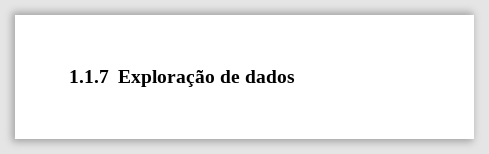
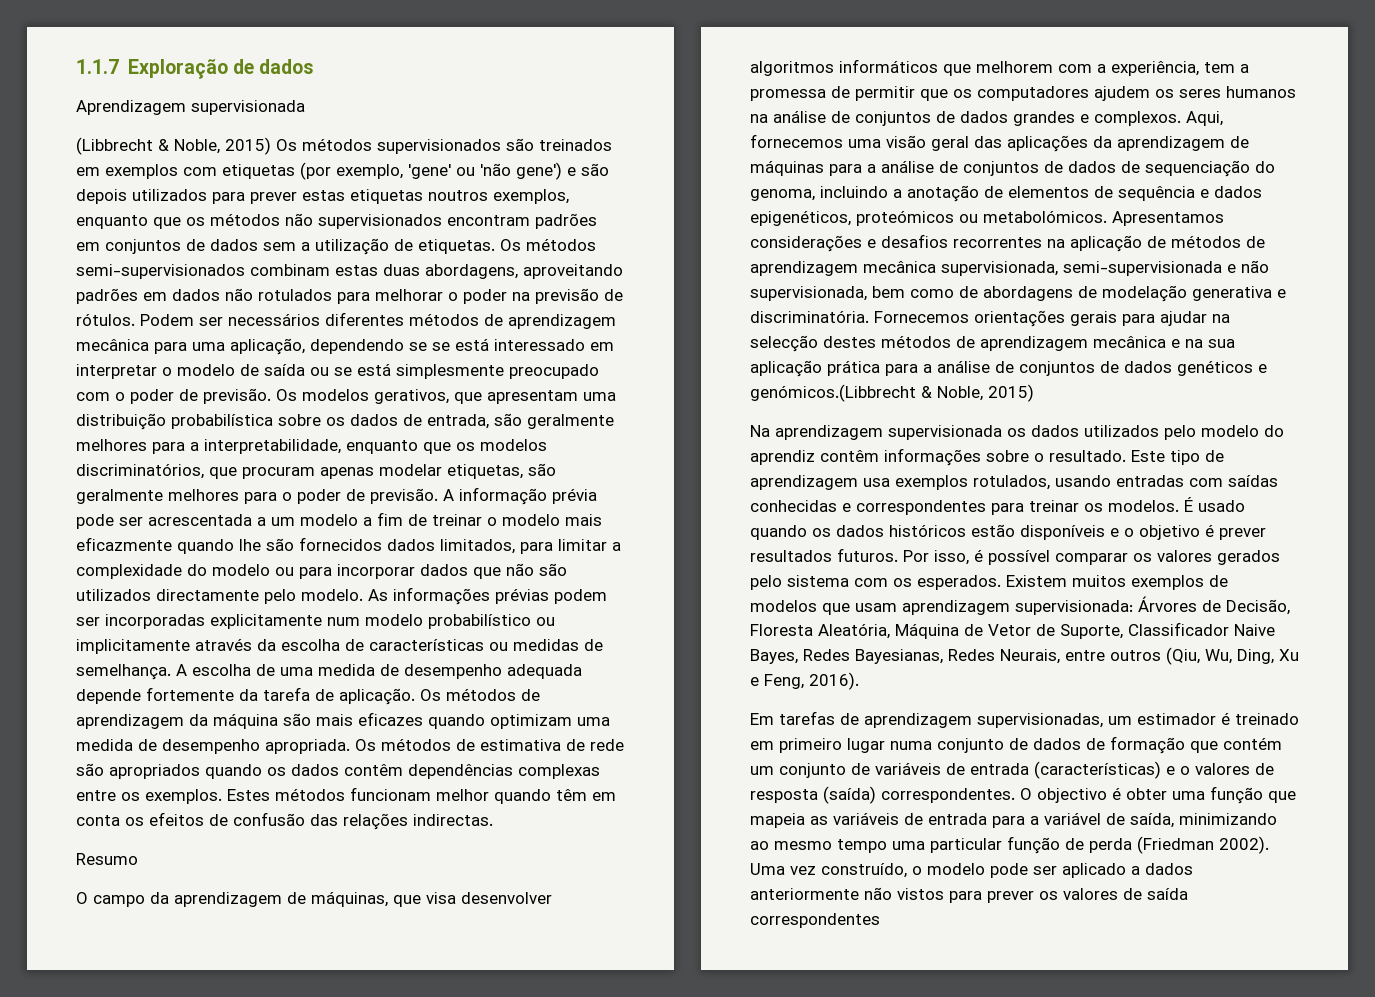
+ Aprendizagem supervisionada
+ (Libbrecht & Noble, 2015) Os métodos supervisionados são treinados em exemplos com etiquetas (por exemplo, 'gene' ou 'não gene') e são depois utilizados para prever estas etiquetas noutros exemplos, enquanto que os métodos não supervisionados encontram padrões em conjuntos de dados sem a utilização de etiquetas. Os métodos semi-supervisionados combinam estas duas abordagens, aproveitando padrões em dados não rotulados para melhorar o poder na previsão de rótulos. Podem ser necessários diferentes métodos de aprendizagem mecânica para uma aplicação, dependendo se se está interessado em interpretar o modelo de saída ou se está simplesmente preocupado com o poder de previsão. Os modelos gerativos, que apresentam uma distribuição probabilística sobre os dados de entrada, são geralmente melhores para a interpretabilidade, enquanto que os modelos discriminatórios, que procuram apenas modelar etiquetas, são geralmente melhores para o poder de previsão. A informação prévia pode ser acrescentada a um modelo a fim de treinar o modelo mais eficazmente quando lhe são fornecidos dados limitados, para limitar a complexidade do modelo ou para incorporar dados que não são utilizados directamente pelo modelo. As informações prévias podem ser incorporadas explicitamente num modelo probabilístico ou implicitamente através da escolha de características ou medidas de semelhança. A escolha de uma medida de desempenho adequada depende fortemente da tarefa de aplicação. Os métodos de aprendizagem da máquina são mais eficazes quando optimizam uma medida de desempenho apropriada. Os métodos de estimativa de rede são apropriados quando os dados contêm dependências complexas entre os exemplos. Estes métodos funcionam melhor quando têm em conta os efeitos de confusão das relações indirectas.
+ Resumo
+ O campo da aprendizagem de máquinas, que visa desenvolver algoritmos informáticos que melhorem com a experiência, tem a promessa de permitir que os computadores ajudem os seres humanos na análise de conjuntos de dados grandes e complexos. Aqui, fornecemos uma visão geral das aplicações da aprendizagem de máquinas para a análise de conjuntos de dados de sequenciação do genoma, incluindo a anotação de elementos de sequência e dados epigenéticos, proteómicos ou metabolómicos. Apresentamos considerações e desafios recorrentes na aplicação de métodos de aprendizagem mecânica supervisionada, semi-supervisionada e não supervisionada, bem como de abordagens de modelação generativa e discriminatória. Fornecemos orientações gerais para ajudar na selecção destes métodos de aprendizagem mecânica e na sua aplicação prática para a análise de conjuntos de dados genéticos e genómicos.(Libbrecht & Noble, 2015)
+ Na aprendizagem supervisionada os dados utilizados pelo modelo do aprendiz contêm informações sobre o resultado. Este tipo de aprendizagem usa exemplos rotulados, usando entradas com saídas conhecidas e correspondentes para treinar os modelos. É usado quando os dados históricos estão disponíveis e o objetivo é prever resultados futuros. Por isso, é possível comparar os valores gerados pelo sistema com os esperados. Existem muitos exemplos de modelos que usam aprendizagem supervisionada: Árvores de Decisão, Floresta Aleatória, Máquina de Vetor de Suporte, Classificador Naive Bayes, Redes Bayesianas, Redes Neurais, entre outros (Qiu, Wu, Ding, Xu e Feng, 2016).
+ Em tarefas de aprendizagem supervisionadas, um estimador é treinado em primeiro lugar numa conjunto de dados de formação que contém um conjunto de variáveis de entrada (características) e o valores de resposta (saída) correspondentes. O objectivo é obter uma função que mapeia as variáveis de entrada para a variável de saída, minimizando ao mesmo tempo uma particular função de perda (Friedman 2002). Uma vez construído, o modelo pode ser aplicado a dados anteriormente não vistos para prever os valores de saída correspondentes

